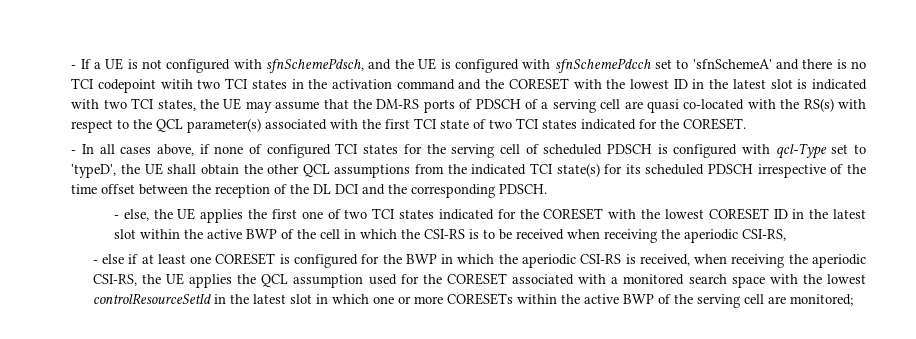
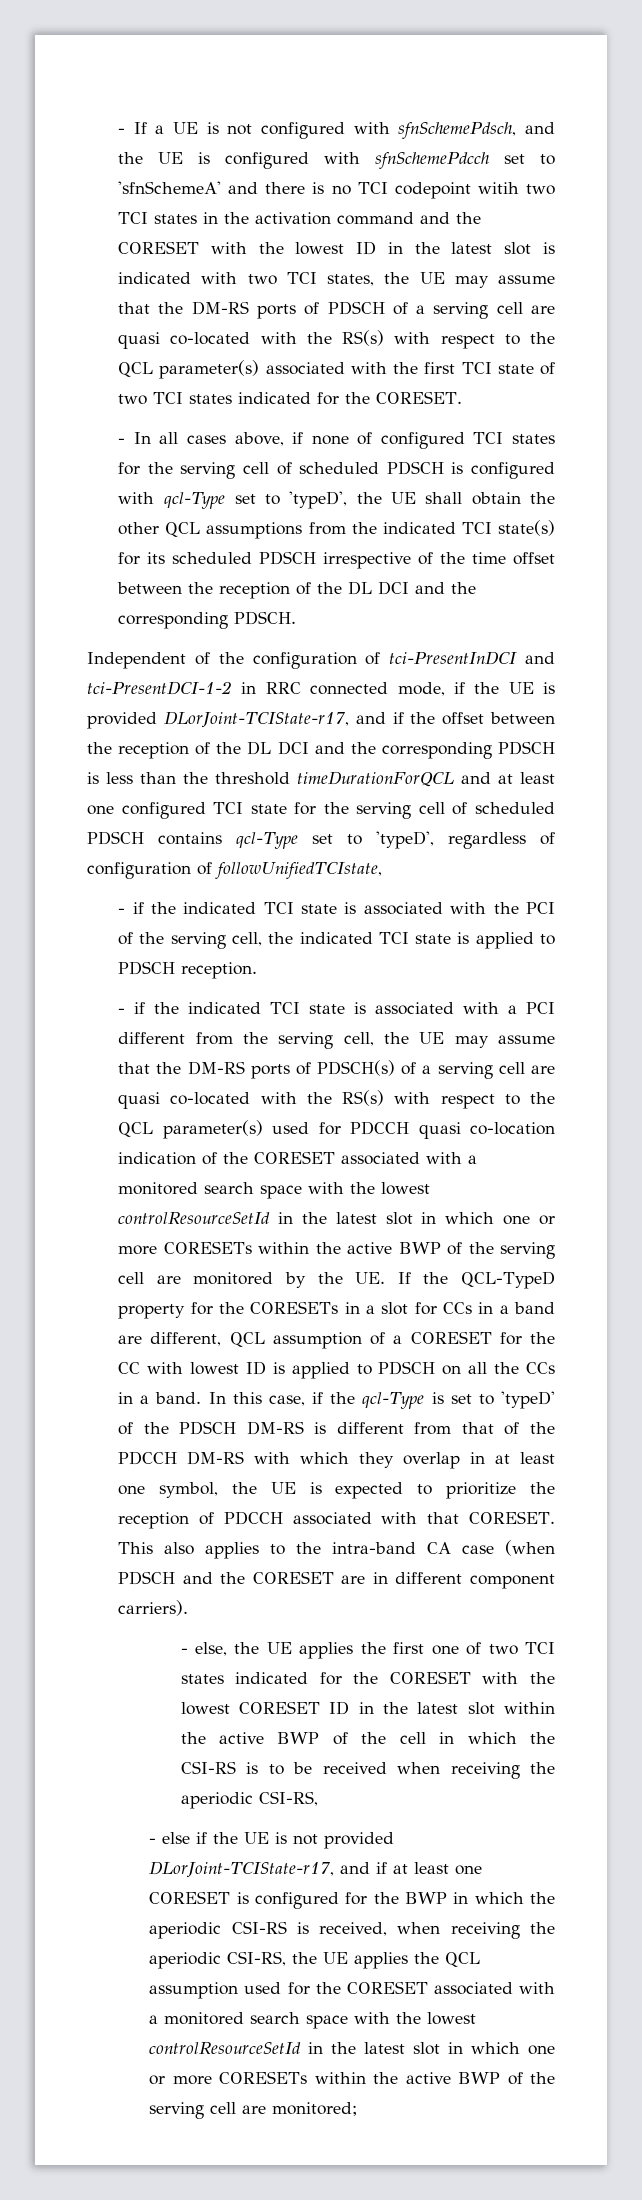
+ Independent of the configuration of tci-PresentInDCI and tci-PresentDCI-1-2 in RRC connected mode, if the UE is provided DLorJoint-TCIState-r17, and if the offset between the reception of the DL DCI and the corresponding PDSCH is less than the threshold timeDurationForQCL and at least one configured TCI state for the serving cell of scheduled PDSCH contains qcl-Type set to 'typeD', regardless of configuration of followUnifiedTCIstate,
+ - if the indicated TCI state is associated with the PCI of the serving cell, the indicated TCI state is applied to PDSCH reception.
+ - if the indicated TCI state is associated with a PCI different from the serving cell, the UE may assume that the DM-RS ports of PDSCH(s) of a serving cell are quasi co-located with the RS(s) with respect to the QCL parameter(s) used for PDCCH quasi co-location indication of the CORESET associated with a monitored search space with the lowest controlResourceSetId in the latest slot in which one or more CORESETs within the active BWP of the serving cell are monitored by the UE. If the QCL-TypeD property for the CORESETs in a slot for CCs in a band are different, QCL assumption of a CORESET for the CC with lowest ID is applied to PDSCH on all the CCs in a band. In this case, if the qcl-Type is set to 'typeD' of the PDSCH DM-RS is different from that of the PDCCH DM-RS with which they overlap in at least one symbol, the UE is expected to prioritize the reception of PDCCH associated with that CORESET. This also applies to the intra-band CA case (when PDSCH and the CORESET are in different component carriers).
- - else if at least one CORESET is configured for the BWP in which the aperiodic CSI-RS is received, when receiving the aperiodic CSI-RS, the UE applies the QCL assumption used for the CORESET associated with a monitored search space with the lowest controlResourceSetId in the latest slot in which one or more CORESETs within the active BWP of the serving cell are monitored;
+ - else if the UE is not provided DLorJoint-TCIState-r17, and if at least one CORESET is configured for the BWP in which the aperiodic CSI-RS is received, when receiving the aperiodic CSI-RS, the UE applies the QCL assumption used for the CORESET associated with a monitored search space with the lowest controlResourceSetId in the latest slot in which one or more CORESETs within the active BWP of the serving cell are monitored;

